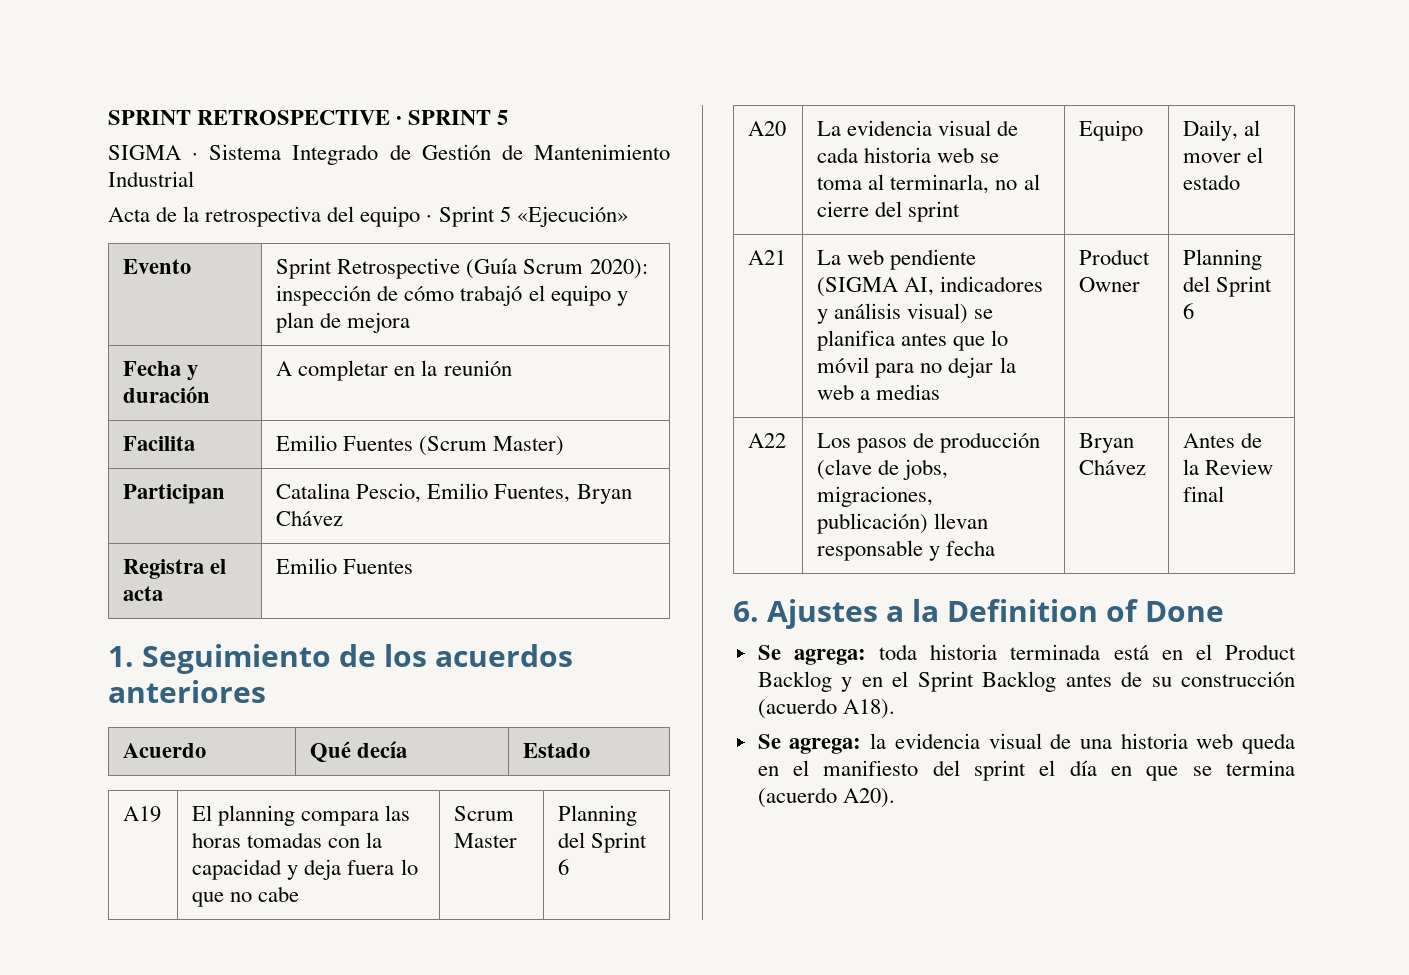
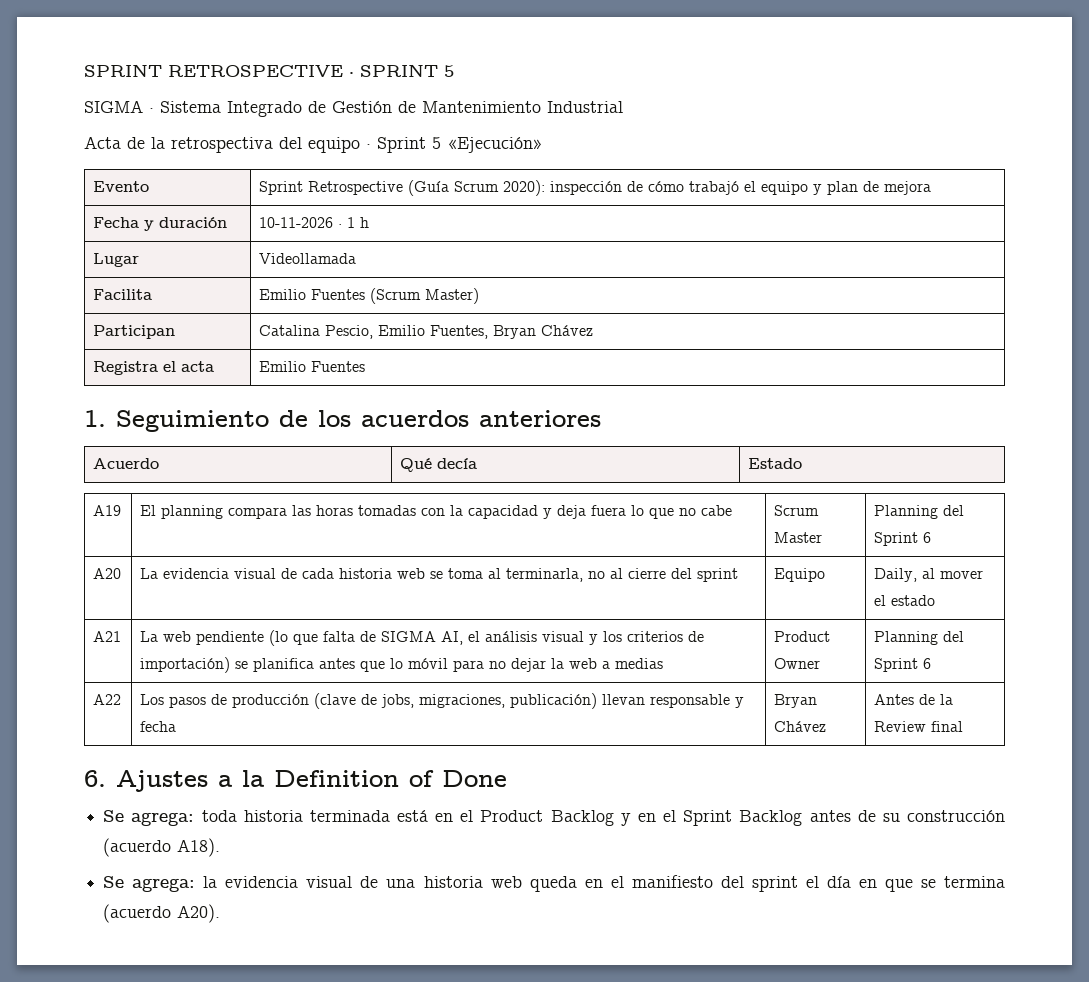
- Fecha y duración | A completar en la reunión
+ Fecha y duración | 10-11-2026 · 1 h
+ Lugar | Videollamada
- A21 | La web pendiente (SIGMA AI, indicadores y análisis visual) se planifica antes que lo móvil para no dejar la web a medias | Product Owner | Planning del Sprint 6
+ A21 | La web pendiente (lo que falta de SIGMA AI, el análisis visual y los criterios de importación) se planifica antes que lo móvil para no dejar la web a medias | Product Owner | Planning del Sprint 6

